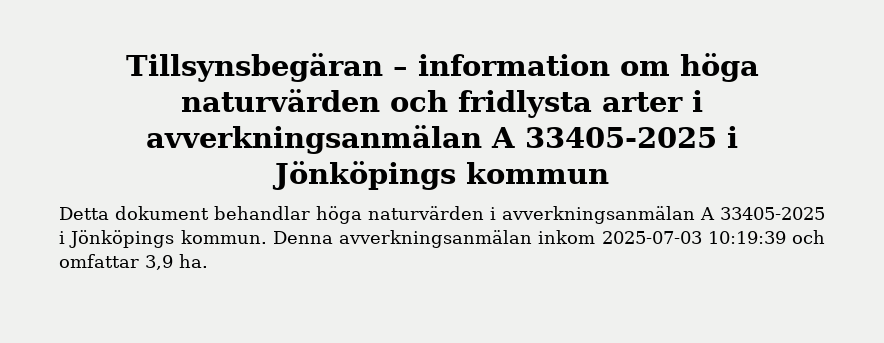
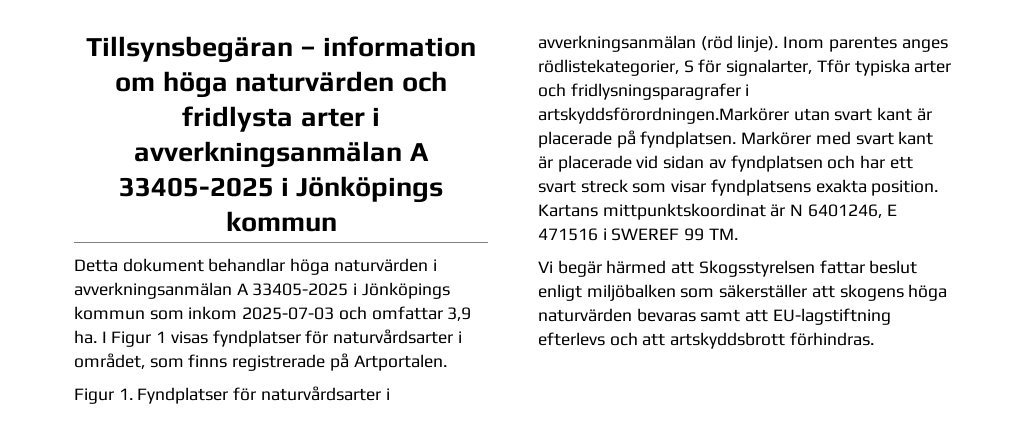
- Detta dokument behandlar höga naturvärden i avverkningsanmälan A 33405-2025 i Jönköpings kommun. Denna avverkningsanmälan inkom 2025-07-03 10:19:39 och omfattar 3,9 ha.
+ Detta dokument behandlar höga naturvärden i avverkningsanmälan A 33405-2025 i Jönköpings kommun som inkom 2025-07-03 och omfattar 3,9 ha.
+ I Figur 1 visas fyndplatser för naturvårdsarter i området, som finns registrerade på Artportalen.
+ Figur 1. Fyndplatser för naturvårdsarter i avverkningsanmälan (röd linje). Inom parentes anges rödlistekategorier, S för signalarter, Tför typiska arter och fridlysningsparagrafer i artskyddsförordningen.Markörer utan svart kant är placerade på fyndplatsen. Markörer med svart kant är placerade vid sidan av fyndplatsen och har ett svart streck som visar fyndplatsens exakta position. Kartans mittpunktskoordinat är N 6401246, E 471516 i SWEREF 99 TM.
+ Vi begär härmed att Skogsstyrelsen fattar beslut enligt miljöbalken som säkerställer att skogens höga naturvärden bevaras samt att EU-lagstiftning efterlevs och att artskyddsbrott förhindras.

